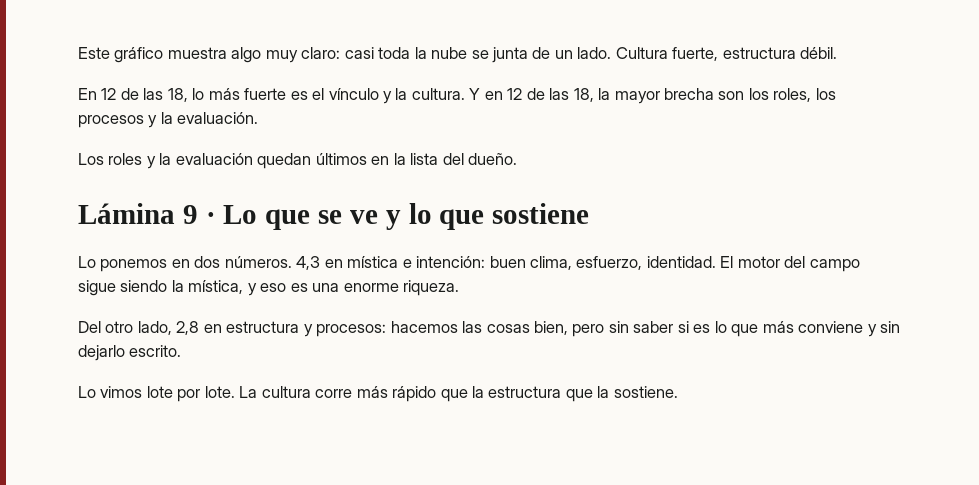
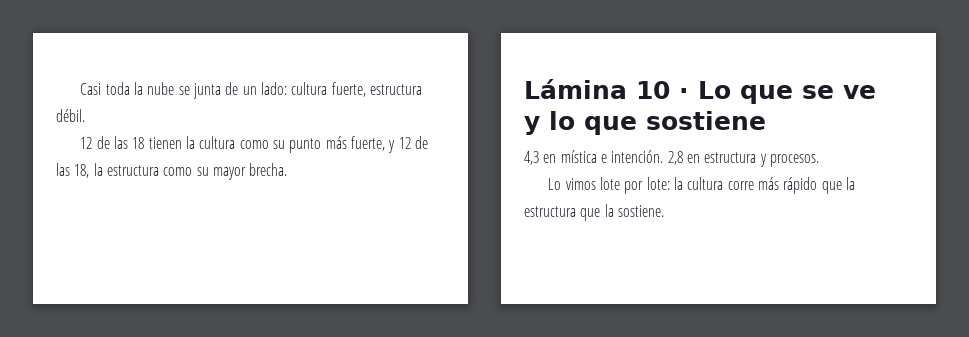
- Este gráfico muestra algo muy claro: casi toda la nube se junta de un lado. Cultura fuerte, estructura débil.
+ Casi toda la nube se junta de un lado: cultura fuerte, estructura débil.
- En 12 de las 18, lo más fuerte es el vínculo y la cultura. Y en 12 de las 18, la mayor brecha son los roles, los procesos y la evaluación.
- Los roles y la evaluación quedan últimos en la lista del dueño.
+ 12 de las 18 tienen la cultura como su punto más fuerte, y 12 de las 18, la estructura como su mayor brecha.
- Lámina 9 · Lo que se ve y lo que sostiene
+ Lámina 10 · Lo que se ve y lo que sostiene
- Lo ponemos en dos números. 4,3 en mística e intención: buen clima, esfuerzo, identidad. El motor del campo sigue siendo la mística, y eso es una enorme riqueza.
- Del otro lado, 2,8 en estructura y procesos: hacemos las cosas bien, pero sin saber si es lo que más conviene y sin dejarlo escrito.
+ 4,3 en mística e intención. 2,8 en estructura y procesos.
- Lo vimos lote por lote. La cultura corre más rápido que la estructura que la sostiene.
+ Lo vimos lote por lote: la cultura corre más rápido que la estructura que la sostiene.

